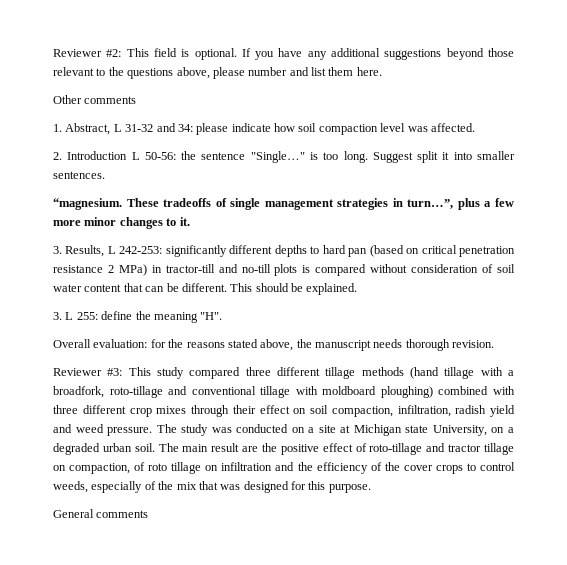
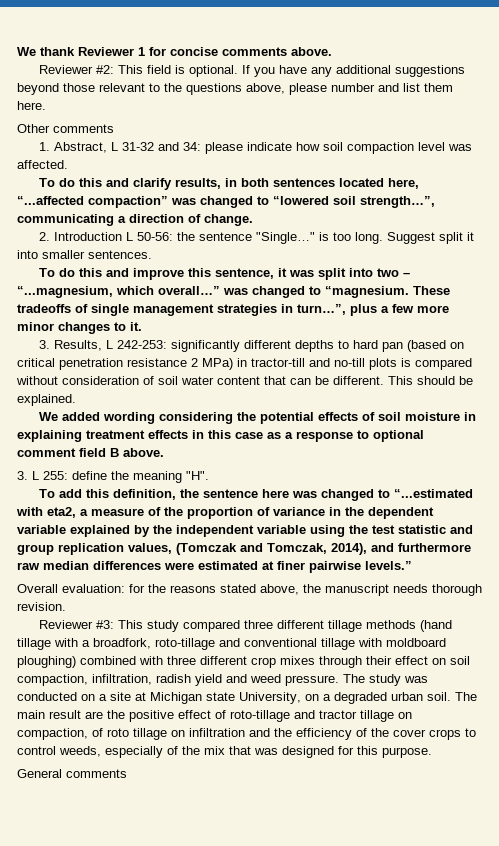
+ We thank Reviewer 1 for concise comments above.
+ To do this and clarify results, in both sentences located here, “...affected compaction” was changed to “lowered soil strength…”, communicating a direction of change.
- “magnesium.
+ To do this and improve this sentence, it was split into two – “...magnesium, which overall…” was changed to “magnesium.
+ We added wording considering the potential effects of soil moisture in explaining treatment effects in this case as a response to optional comment field B above.
+ To add this definition, the sentence here was changed to “...estimated with eta2, a measure of the proportion of variance in the dependent variable explained by the independent variable using the test statistic and group replication values, (Tomczak and Tomczak, 2014), and furthermore raw median differences were estimated at finer pairwise levels.”

